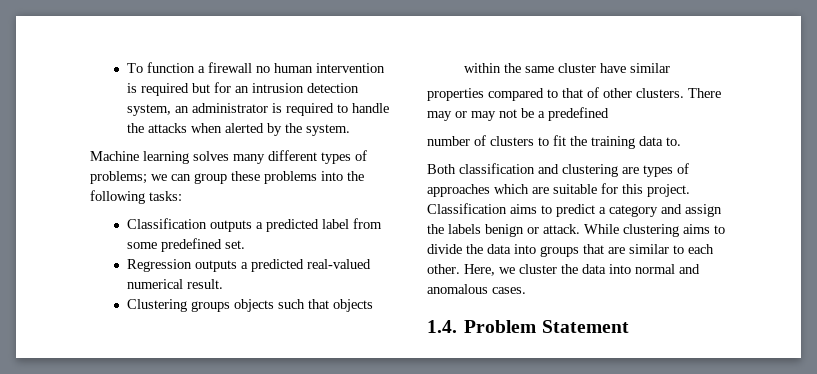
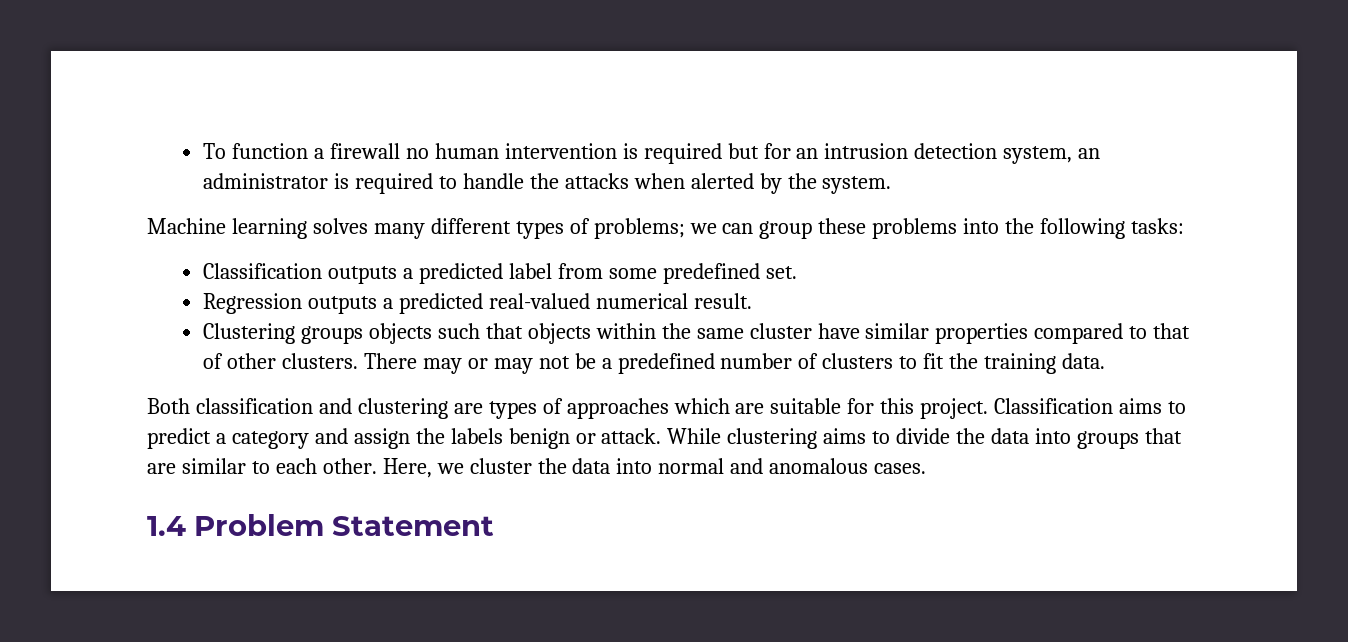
- Clustering groups objects such that objects within the same cluster have similar
- properties compared to that of other clusters.
+ Clustering groups objects such that objects within the same cluster have similar properties compared to that of other clusters.
- There may or may not be a predefined
- number of clusters to fit the training data to.
+ There may or may not be a predefined number of clusters to fit the training data.
- 1.4. Problem Statement
+ 1.4 Problem Statement

